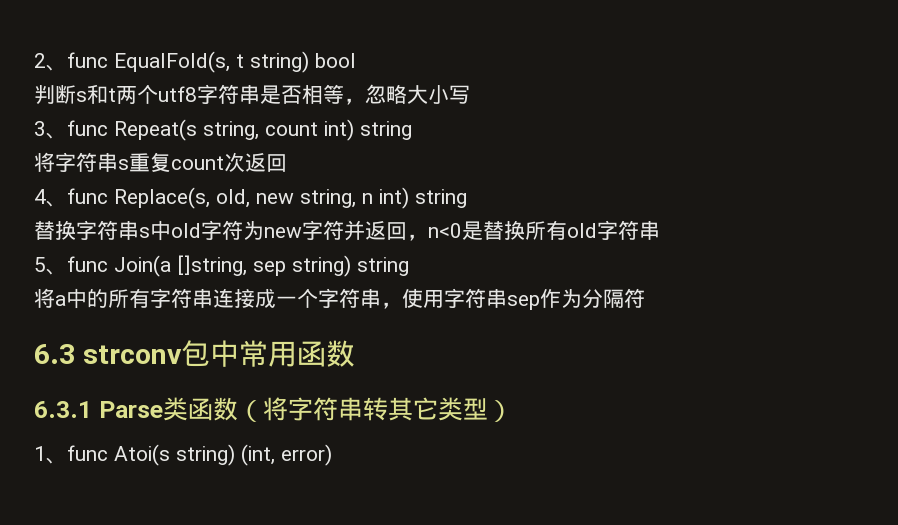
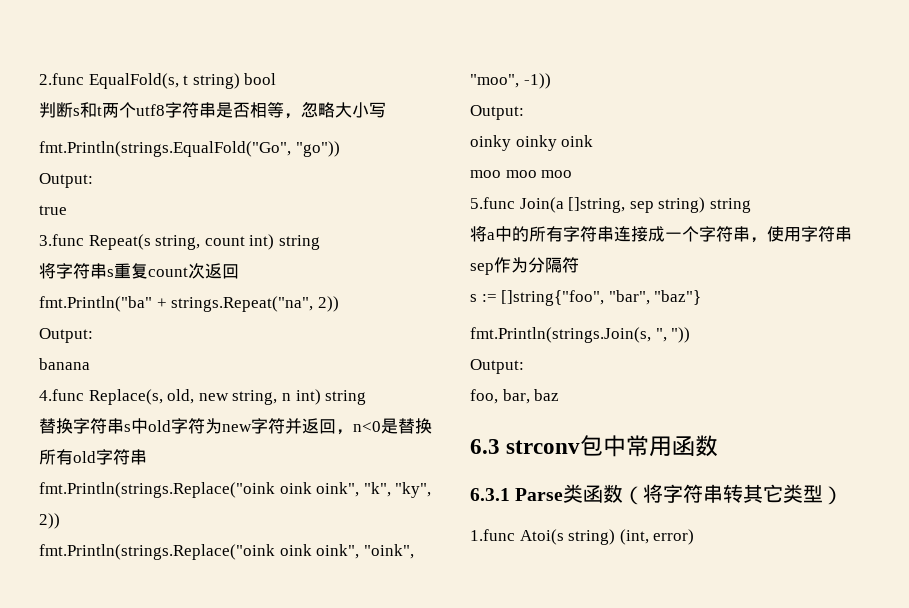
- 2、func EqualFold(s, t string) bool
+ 2.func EqualFold(s, t string) bool
- 3、func Repeat(s string, count int) string
+ fmt.Println(strings.EqualFold("Go", "go"))
+ Output:
+ true
+ 3.func Repeat(s string, count int) string
- 4、func Replace(s, old, new string, n int) string
+ fmt.Println("ba" + strings.Repeat("na", 2))
+ Output:
+ banana
+ 4.func Replace(s, old, new string, n int) string
- 5、func Join(a []string, sep string) string
+ fmt.Println(strings.Replace("oink oink oink", "k", "ky", 2))
+ fmt.Println(strings.Replace("oink oink oink", "oink", "moo", -1))
+ Output:
+ oinky oinky oink
+ moo moo moo
+ 5.func Join(a []string, sep string) string
+ s := []string{"foo", "bar", "baz"}
+ fmt.Println(strings.Join(s, ", "))
+ Output:
+ foo, bar, baz
- 1、func Atoi(s string) (int, error)
+ 1.func Atoi(s string) (int, error)

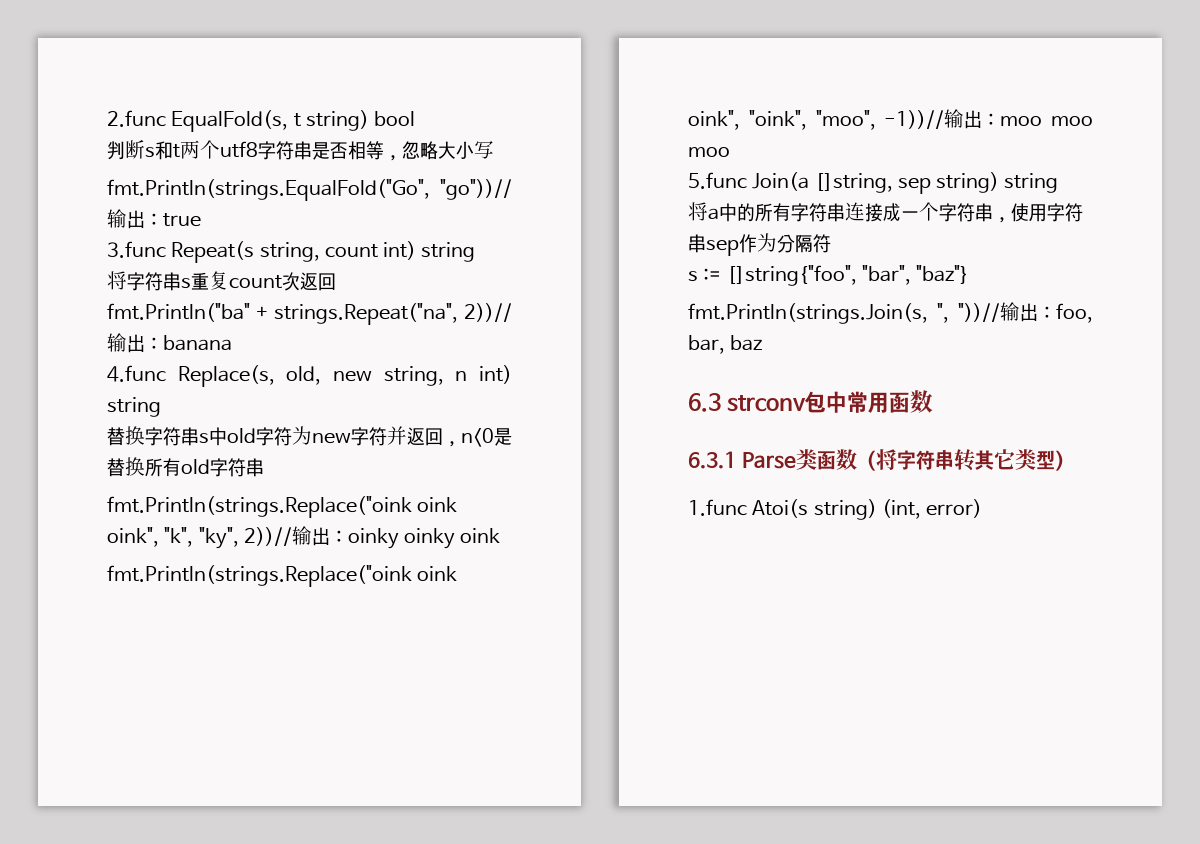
- fmt.Println(strings.EqualFold("Go", "go"))
- Output:
- true
+ fmt.Println(strings.EqualFold("Go", "go"))//输出：true
- fmt.Println("ba" + strings.Repeat("na", 2))
- Output:
- banana
+ fmt.Println("ba" + strings.Repeat("na", 2))//输出：banana
- fmt.Println(strings.Replace("oink oink oink", "k", "ky", 2))
+ fmt.Println(strings.Replace("oink oink oink", "k", "ky", 2))//输出：oinky oinky oink
- fmt.Println(strings.Replace("oink oink oink", "oink", "moo", -1))
- Output:
- oinky oinky oink
- moo moo moo
+ fmt.Println(strings.Replace("oink oink oink", "oink", "moo", -1))//输出：moo moo moo
- fmt.Println(strings.Join(s, ", "))
- Output:
- foo, bar, baz
+ fmt.Println(strings.Join(s, ", "))//输出：foo, bar, baz

